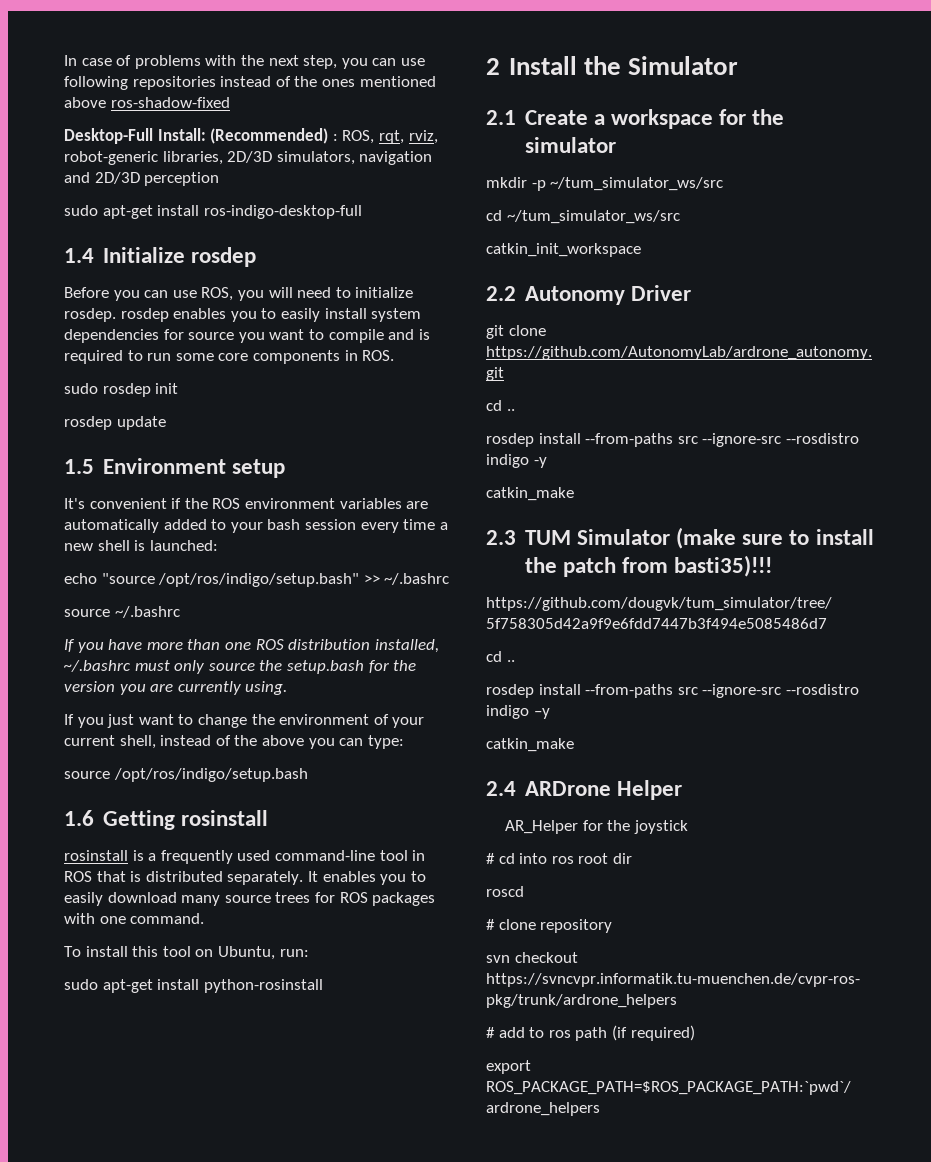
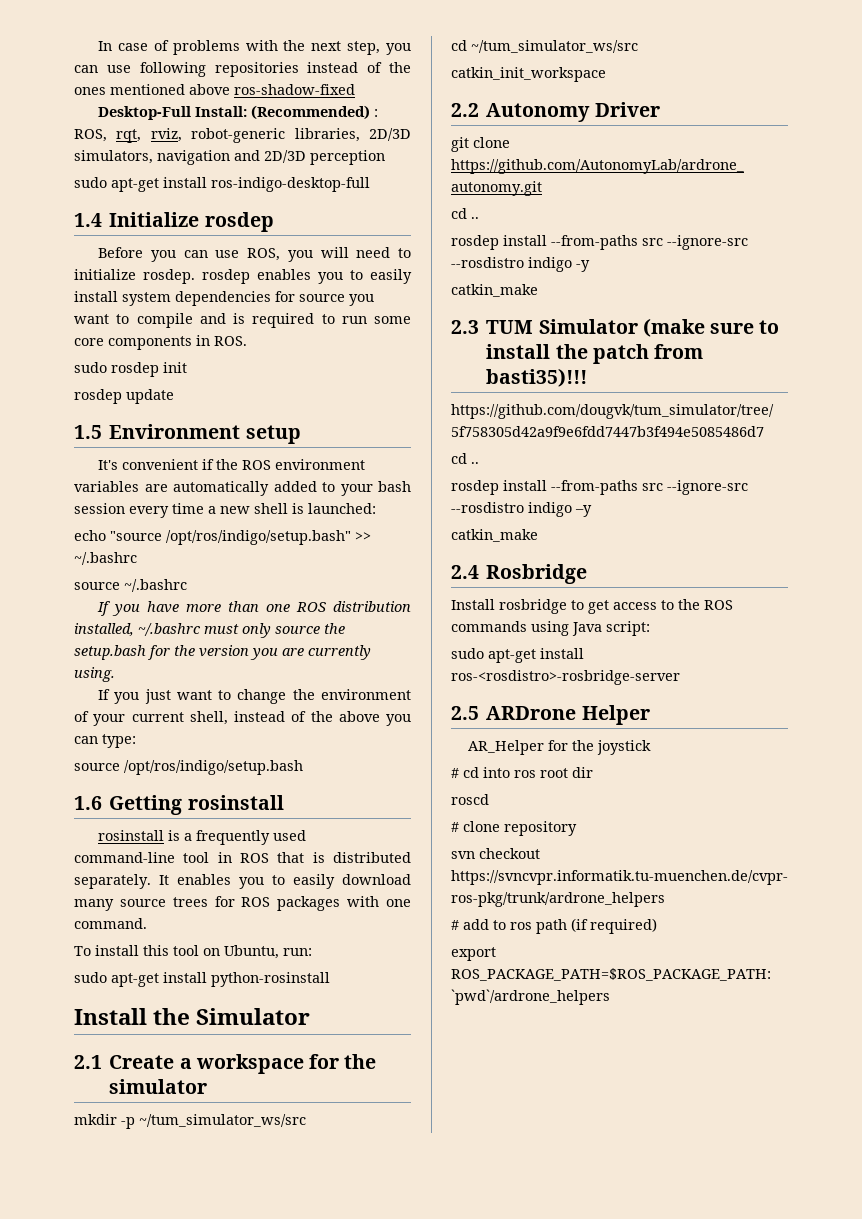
- 2 Install the Simulator
+ Install the Simulator
- 2.4 ARDrone Helper
+ 2.4 Rosbridge
+ Install rosbridge to get access to the ROS commands using Java script:
+ sudo apt-get install ros-<rosdistro>-rosbridge-server
+ 2.5 ARDrone Helper

